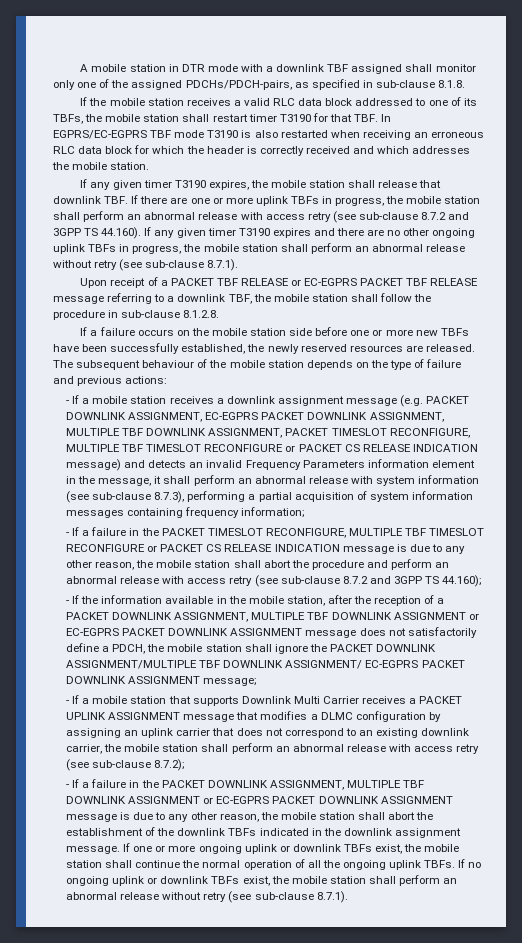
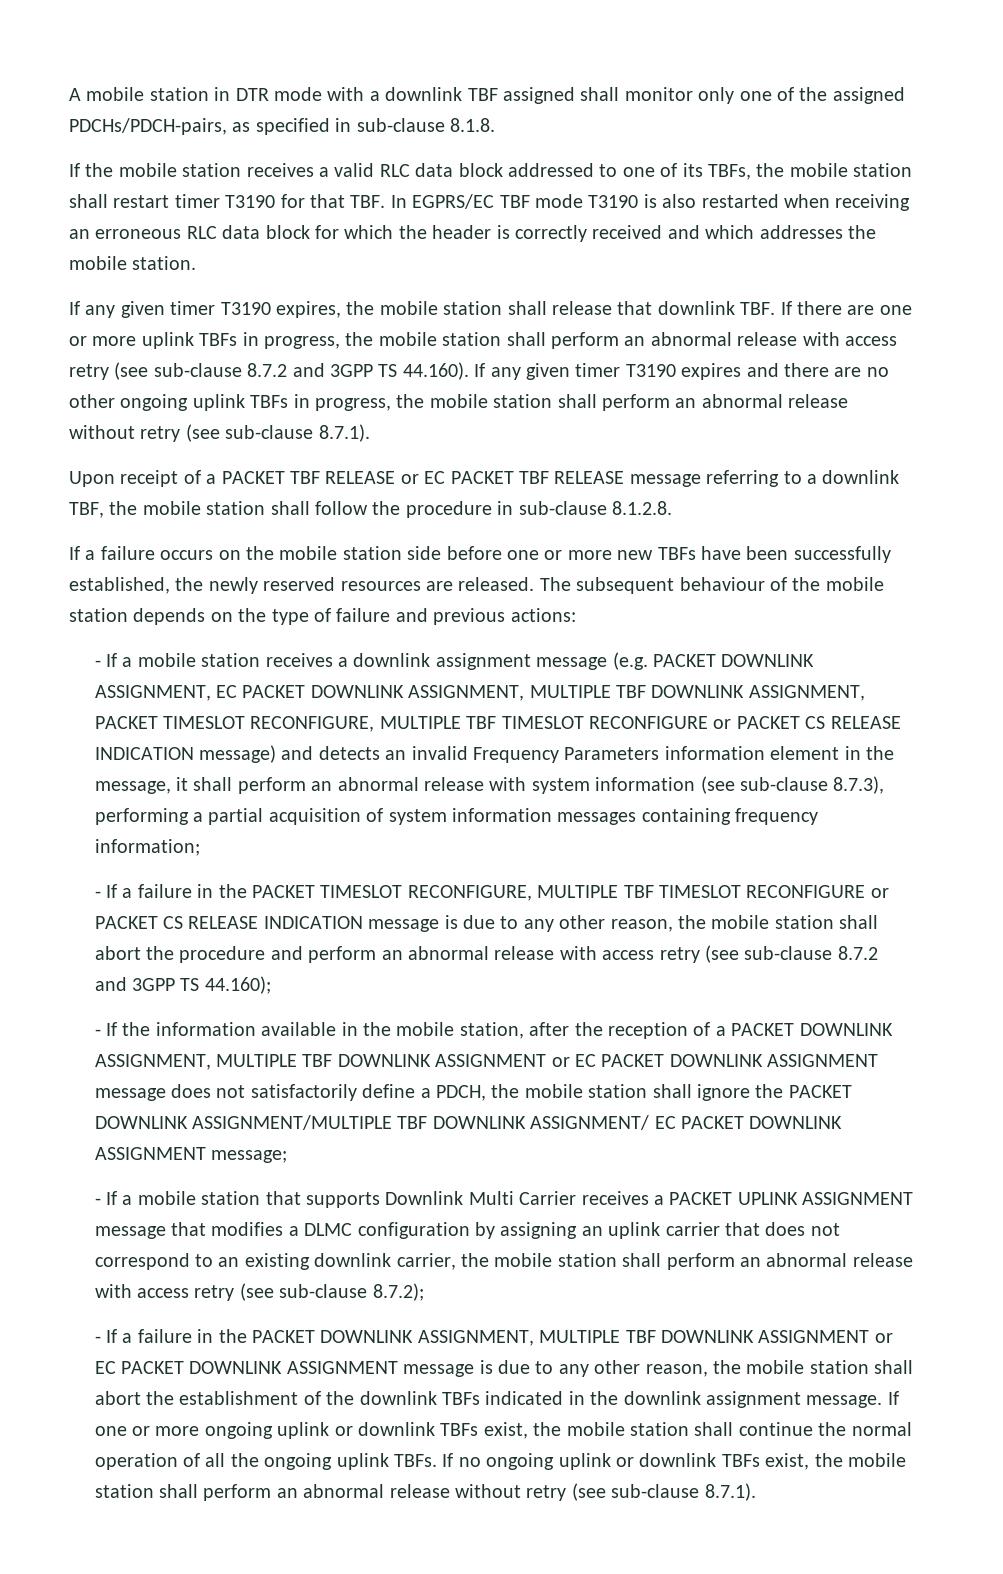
- If the mobile station receives a valid RLC data block addressed to one of its TBFs, the mobile station shall restart timer T3190 for that TBF. In EGPRS/EC-EGPRS TBF mode T3190 is also restarted when receiving an erroneous RLC data block for which the header is correctly received and which addresses the mobile station.
+ If the mobile station receives a valid RLC data block addressed to one of its TBFs, the mobile station shall restart timer T3190 for that TBF. In EGPRS/EC TBF mode T3190 is also restarted when receiving an erroneous RLC data block for which the header is correctly received and which addresses the mobile station.
- Upon receipt of a PACKET TBF RELEASE or EC-EGPRS PACKET TBF RELEASE message referring to a downlink TBF, the mobile station shall follow the procedure in sub-clause 8.1.2.8.
+ Upon receipt of a PACKET TBF RELEASE or EC PACKET TBF RELEASE message referring to a downlink TBF, the mobile station shall follow the procedure in sub-clause 8.1.2.8.
- - If a mobile station receives a downlink assignment message (e.g. PACKET DOWNLINK ASSIGNMENT, EC-EGPRS PACKET DOWNLINK ASSIGNMENT, MULTIPLE TBF DOWNLINK ASSIGNMENT, PACKET TIMESLOT RECONFIGURE, MULTIPLE TBF TIMESLOT RECONFIGURE or PACKET CS RELEASE INDICATION message) and detects an invalid Frequency Parameters information element in the message, it shall perform an abnormal release with system information (see sub-clause 8.7.3), performing a partial acquisition of system information messages containing frequency information;
+ - If a mobile station receives a downlink assignment message (e.g. PACKET DOWNLINK ASSIGNMENT, EC PACKET DOWNLINK ASSIGNMENT, MULTIPLE TBF DOWNLINK ASSIGNMENT, PACKET TIMESLOT RECONFIGURE, MULTIPLE TBF TIMESLOT RECONFIGURE or PACKET CS RELEASE INDICATION message) and detects an invalid Frequency Parameters information element in the message, it shall perform an abnormal release with system information (see sub-clause 8.7.3), performing a partial acquisition of system information messages containing frequency information;
- - If the information available in the mobile station, after the reception of a PACKET DOWNLINK ASSIGNMENT, MULTIPLE TBF DOWNLINK ASSIGNMENT or EC-EGPRS PACKET DOWNLINK ASSIGNMENT message does not satisfactorily define a PDCH, the mobile station shall ignore the PACKET DOWNLINK ASSIGNMENT/MULTIPLE TBF DOWNLINK ASSIGNMENT/ EC-EGPRS PACKET DOWNLINK ASSIGNMENT message;
+ - If the information available in the mobile station, after the reception of a PACKET DOWNLINK ASSIGNMENT, MULTIPLE TBF DOWNLINK ASSIGNMENT or EC PACKET DOWNLINK ASSIGNMENT message does not satisfactorily define a PDCH, the mobile station shall ignore the PACKET DOWNLINK ASSIGNMENT/MULTIPLE TBF DOWNLINK ASSIGNMENT/ EC PACKET DOWNLINK ASSIGNMENT message;
- - If a failure in the PACKET DOWNLINK ASSIGNMENT, MULTIPLE TBF DOWNLINK ASSIGNMENT or EC-EGPRS PACKET DOWNLINK ASSIGNMENT message is due to any other reason, the mobile station shall abort the establishment of the downlink TBFs indicated in the downlink assignment message.
+ - If a failure in the PACKET DOWNLINK ASSIGNMENT, MULTIPLE TBF DOWNLINK ASSIGNMENT or EC PACKET DOWNLINK ASSIGNMENT message is due to any other reason, the mobile station shall abort the establishment of the downlink TBFs indicated in the downlink assignment message.

